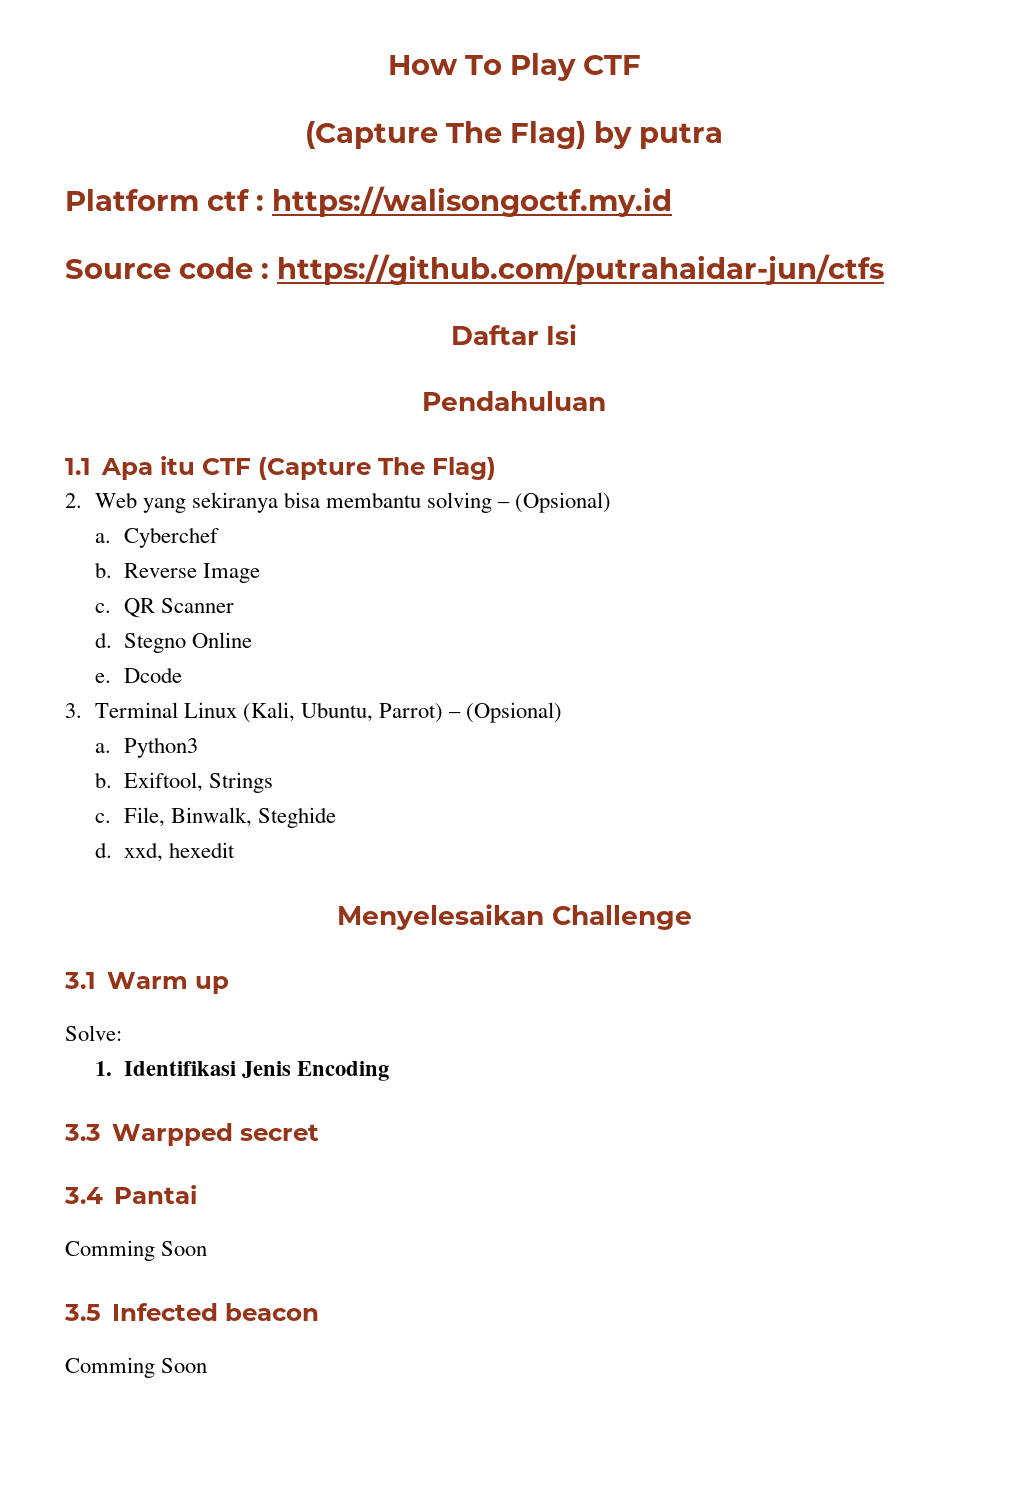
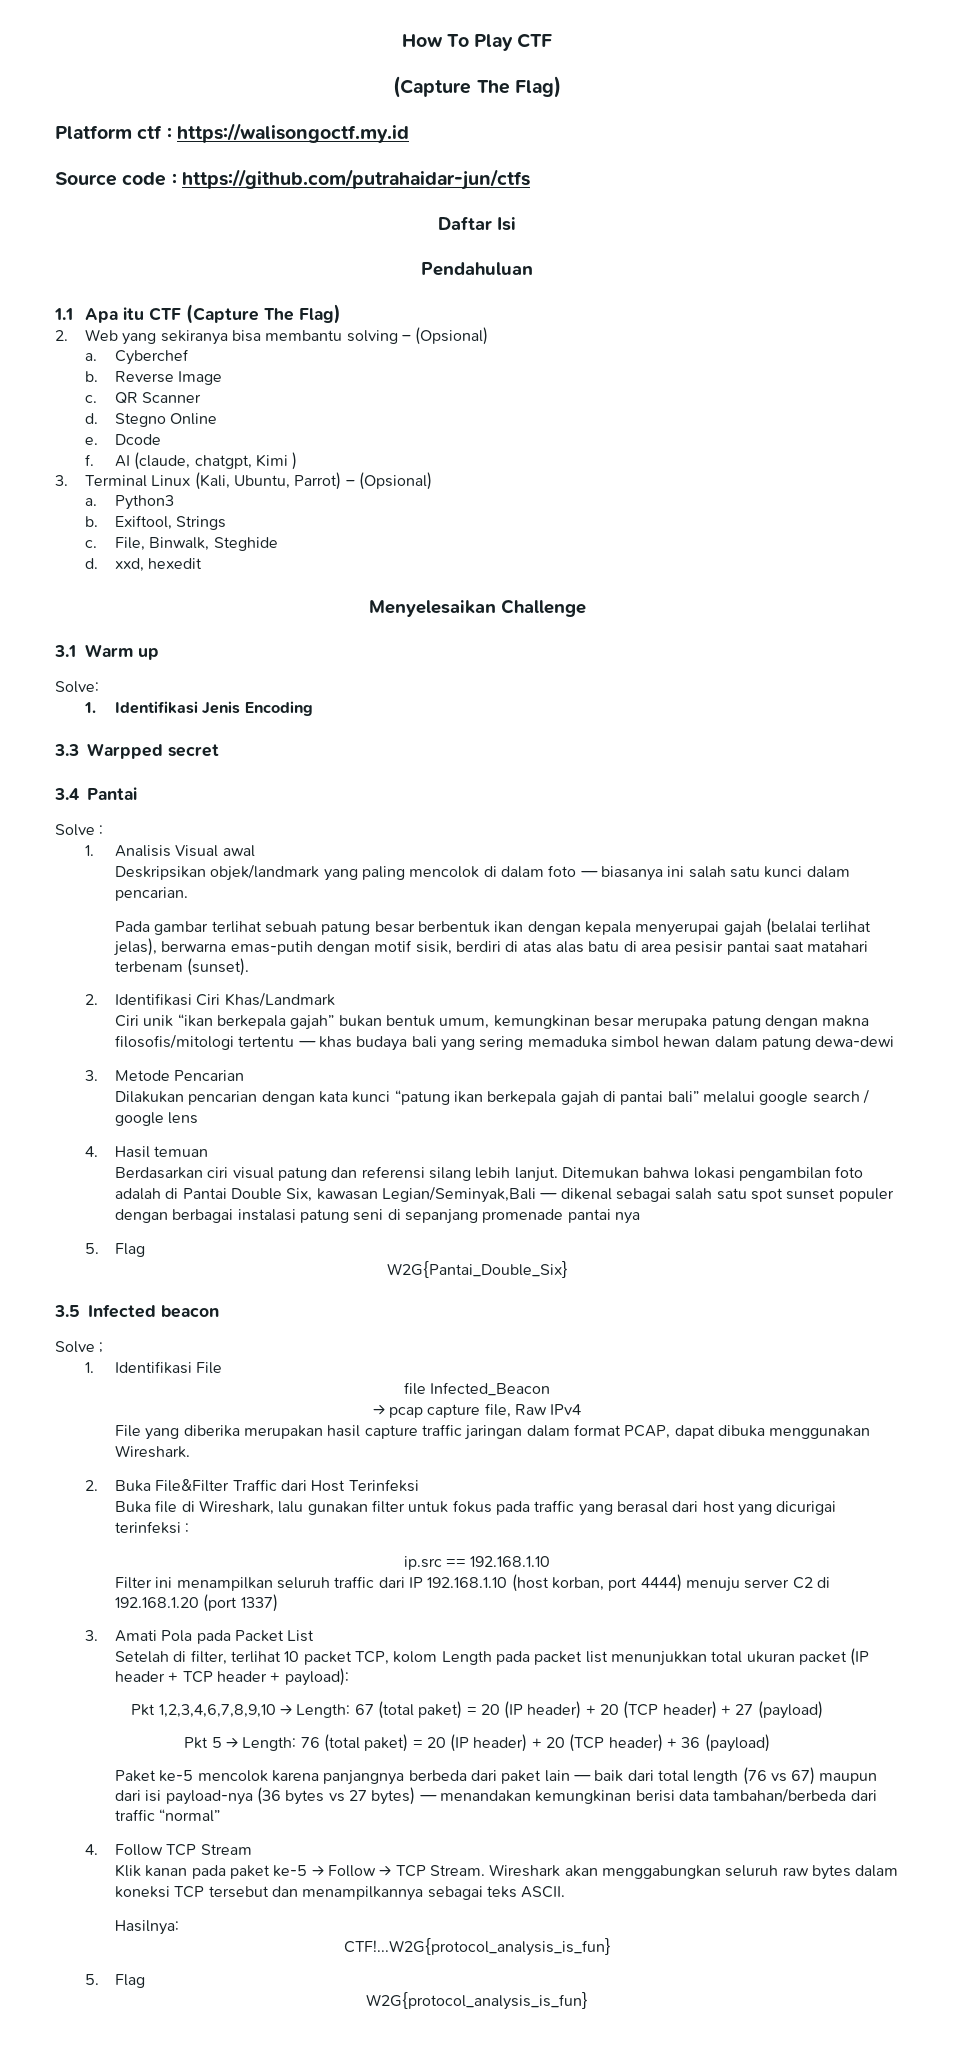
  How To Play CTF
- (Capture The Flag) by putra
+ (Capture The Flag)
+ f. AI (claude, chatgpt, Kimi )
  3.4 Pantai
- Comming Soon
+ Solve :
+ 1. Analisis Visual awal
+ Deskripsikan objek/landmark yang paling mencolok di dalam foto — biasanya ini salah satu kunci dalam pencarian.
+ Pada gambar terlihat sebuah patung besar berbentuk ikan dengan kepala menyerupai gajah (belalai terlihat jelas), berwarna emas-putih dengan motif sisik, berdiri di atas alas batu di area pesisir pantai saat matahari terbenam (sunset).
+ 2. Identifikasi Ciri Khas/Landmark
+ Ciri unik “ikan berkepala gajah” bukan bentuk umum, kemungkinan besar merupaka patung dengan makna filosofis/mitologi tertentu — khas budaya bali yang sering memaduka simbol hewan dalam patung dewa-dewi
+ 3. Metode Pencarian
+ Dilakukan pencarian dengan kata kunci “patung ikan berkepala gajah di pantai bali” melalui google search / google lens
+ 4. Hasil temuan
+ Berdasarkan ciri visual patung dan referensi silang lebih lanjut. Ditemukan bahwa lokasi pengambilan foto adalah di Pantai Double Six, kawasan Legian/Seminyak,Bali — dikenal sebagai salah satu spot sunset populer dengan berbagai instalasi patung seni di sepanjang promenade pantai nya
+ 5. Flag
+ W2G{Pantai_Double_Six}
  3.5 Infected beacon
- Comming Soon
+ Solve ;
+ 1. Identifikasi File
+ file Infected_Beacon
+ → pcap capture file, Raw IPv4
+ File yang diberika merupakan hasil capture traffic jaringan dalam format PCAP, dapat dibuka menggunakan Wireshark.
+ 2. Buka File&Filter Traffic dari Host Terinfeksi
+ Buka file di Wireshark, lalu gunakan filter untuk fokus pada traffic yang berasal dari host yang dicurigai terinfeksi :
+ ip.src == 192.168.1.10
+ Filter ini menampilkan seluruh traffic dari IP 192.168.1.10 (host korban, port 4444) menuju server C2 di 192.168.1.20 (port 1337)
+ 3. Amati Pola pada Packet List
+ Setelah di filter, terlihat 10 packet TCP, kolom Length pada packet list menunjukkan total ukuran packet (IP header + TCP header + payload):
+ Pkt 1,2,3,4,6,7,8,9,10 → Length: 67 (total paket) = 20 (IP header) + 20 (TCP header) + 27 (payload)
+ Pkt 5 → Length: 76 (total paket) = 20 (IP header) + 20 (TCP header) + 36 (payload)
+ Paket ke-5 mencolok karena panjangnya berbeda dari paket lain — baik dari total length (76 vs 67) maupun dari isi payload-nya (36 bytes vs 27 bytes) — menandakan kemungkinan berisi data tambahan/berbeda dari traffic “normal”
+ 4. Follow TCP Stream
+ Klik kanan pada paket ke-5 → Follow → TCP Stream. Wireshark akan menggabungkan seluruh raw bytes dalam koneksi TCP tersebut dan menampilkannya sebagai teks ASCII.
+ Hasilnya:
+ CTF!...W2G{protocol_analysis_is_fun}
+ 5. Flag
+ W2G{protocol_analysis_is_fun}

